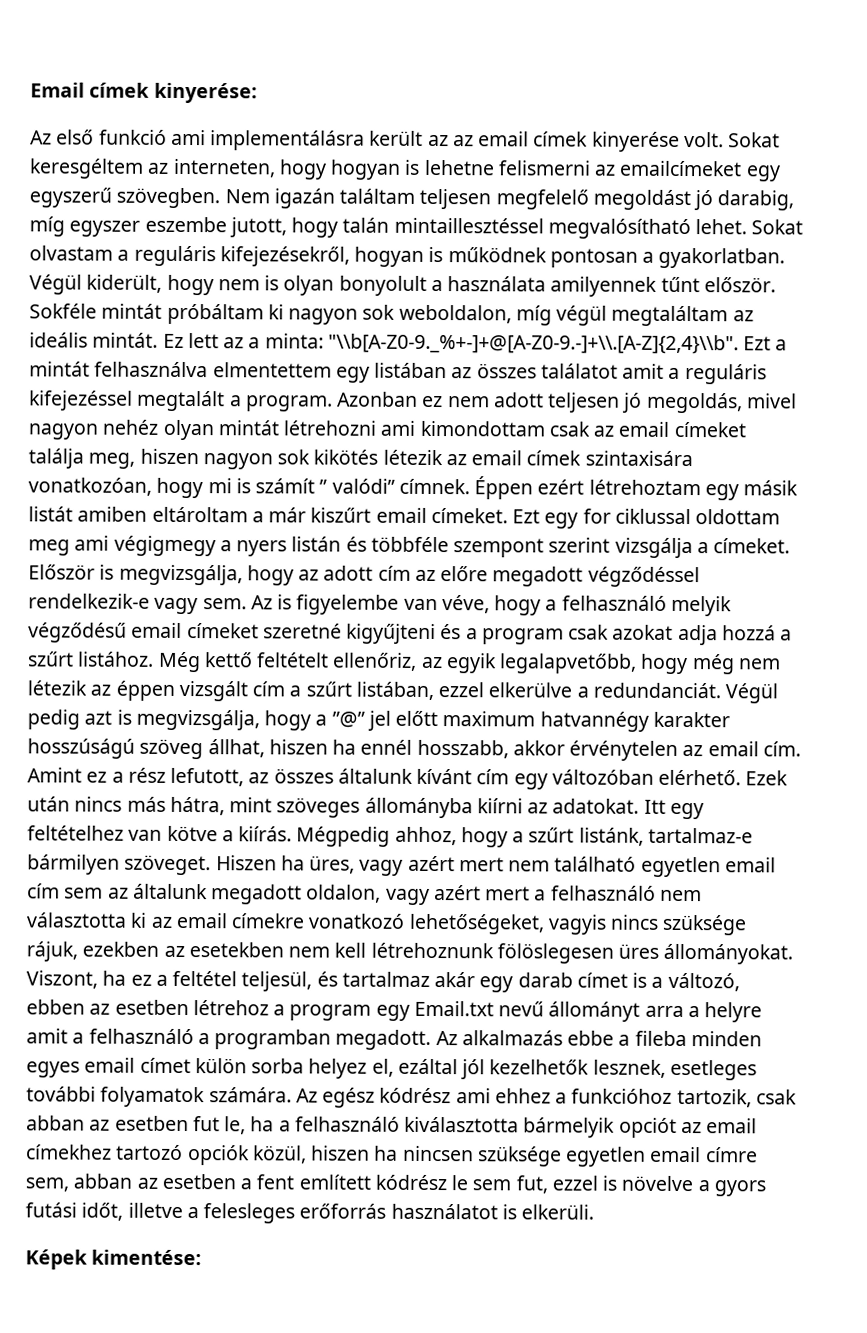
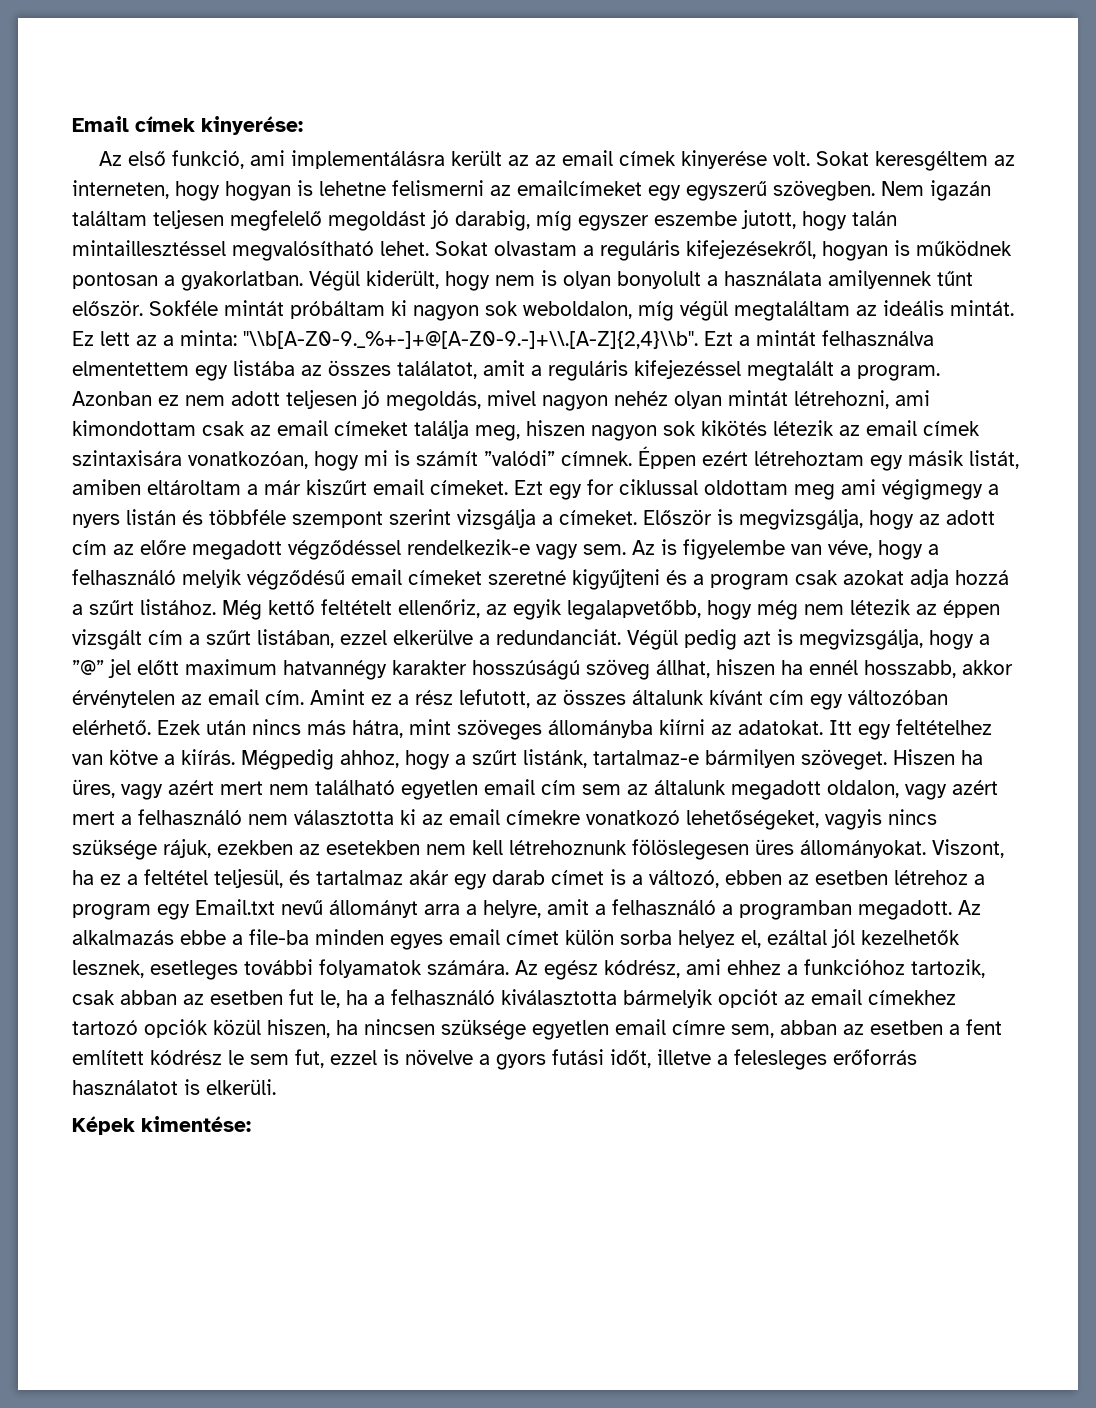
- Az első funkció ami implementálásra került az az email címek kinyerése volt.
+ Az első funkció, ami implementálásra került az az email címek kinyerése volt.
- Ez lett az a minta: "\\b[A-Z0-9._%+-]+@[A-Z0-9.-]+\\.[A-Z]{2,4}\\b". Ezt a mintát felhasználva elmentettem egy listában az összes találatot amit a reguláris kifejezéssel megtalált a program.
+ Ez lett az a minta: "\\b[A-Z0-9._%+-]+@[A-Z0-9.-]+\\.[A-Z]{2,4}\\b". Ezt a mintát felhasználva elmentettem egy listába az összes találatot, amit a reguláris kifejezéssel megtalált a program.
- Azonban ez nem adott teljesen jó megoldás, mivel nagyon nehéz olyan mintát létrehozni ami kimondottam csak az email címeket találja meg, hiszen nagyon sok kikötés létezik az email címek szintaxisára vonatkozóan, hogy mi is számít ” valódi” címnek.
+ Azonban ez nem adott teljesen jó megoldás, mivel nagyon nehéz olyan mintát létrehozni, ami kimondottam csak az email címeket találja meg, hiszen nagyon sok kikötés létezik az email címek szintaxisára vonatkozóan, hogy mi is számít ”valódi” címnek.
- Éppen ezért létrehoztam egy másik listát amiben eltároltam a már kiszűrt email címeket.
+ Éppen ezért létrehoztam egy másik listát, amiben eltároltam a már kiszűrt email címeket.
- Viszont, ha ez a feltétel teljesül, és tartalmaz akár egy darab címet is a változó, ebben az esetben létrehoz a program egy Email.txt nevű állományt arra a helyre amit a felhasználó a programban megadott.
+ Viszont, ha ez a feltétel teljesül, és tartalmaz akár egy darab címet is a változó, ebben az esetben létrehoz a program egy Email.txt nevű állományt arra a helyre, amit a felhasználó a programban megadott.
- Az alkalmazás ebbe a fileba minden egyes email címet külön sorba helyez el, ezáltal jól kezelhetők lesznek, esetleges további folyamatok számára.
+ Az alkalmazás ebbe a file-ba minden egyes email címet külön sorba helyez el, ezáltal jól kezelhetők lesznek, esetleges további folyamatok számára.
- Az egész kódrész ami ehhez a funkcióhoz tartozik, csak abban az esetben fut le, ha a felhasználó kiválasztotta bármelyik opciót az email címekhez tartozó opciók közül, hiszen ha nincsen szüksége egyetlen email címre sem, abban az esetben a fent említett kódrész le sem fut, ezzel is növelve a gyors futási időt, illetve a felesleges erőforrás használatot is elkerüli.
+ Az egész kódrész, ami ehhez a funkcióhoz tartozik, csak abban az esetben fut le, ha a felhasználó kiválasztotta bármelyik opciót az email címekhez tartozó opciók közül hiszen, ha nincsen szüksége egyetlen email címre sem, abban az esetben a fent említett kódrész le sem fut, ezzel is növelve a gyors futási időt, illetve a felesleges erőforrás használatot is elkerüli.

